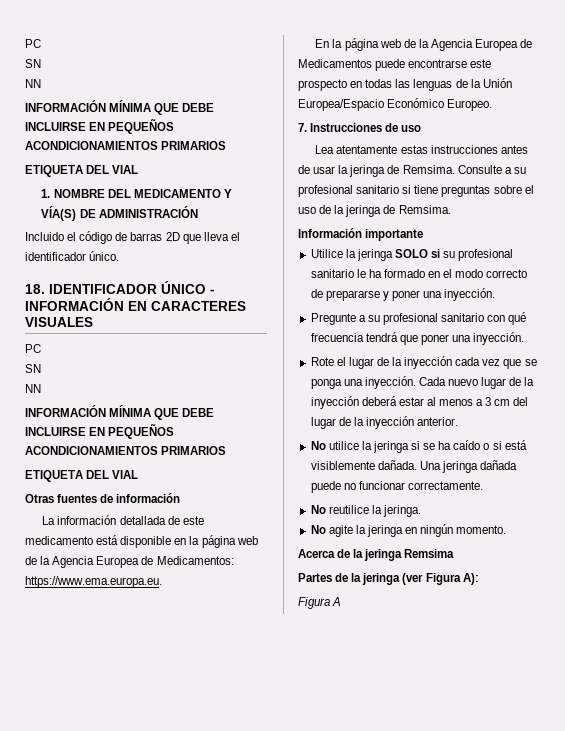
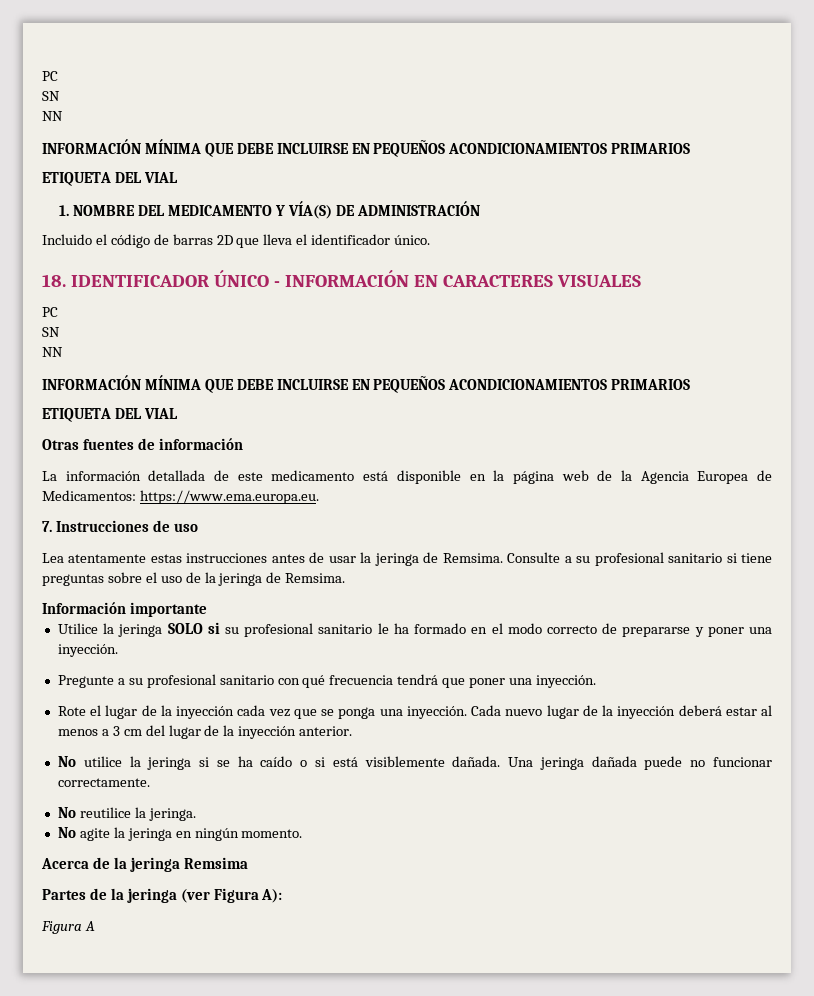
- En la página web de la Agencia Europea de Medicamentos puede encontrarse este prospecto en todas las lenguas de la Unión Europea/Espacio Económico Europeo.

